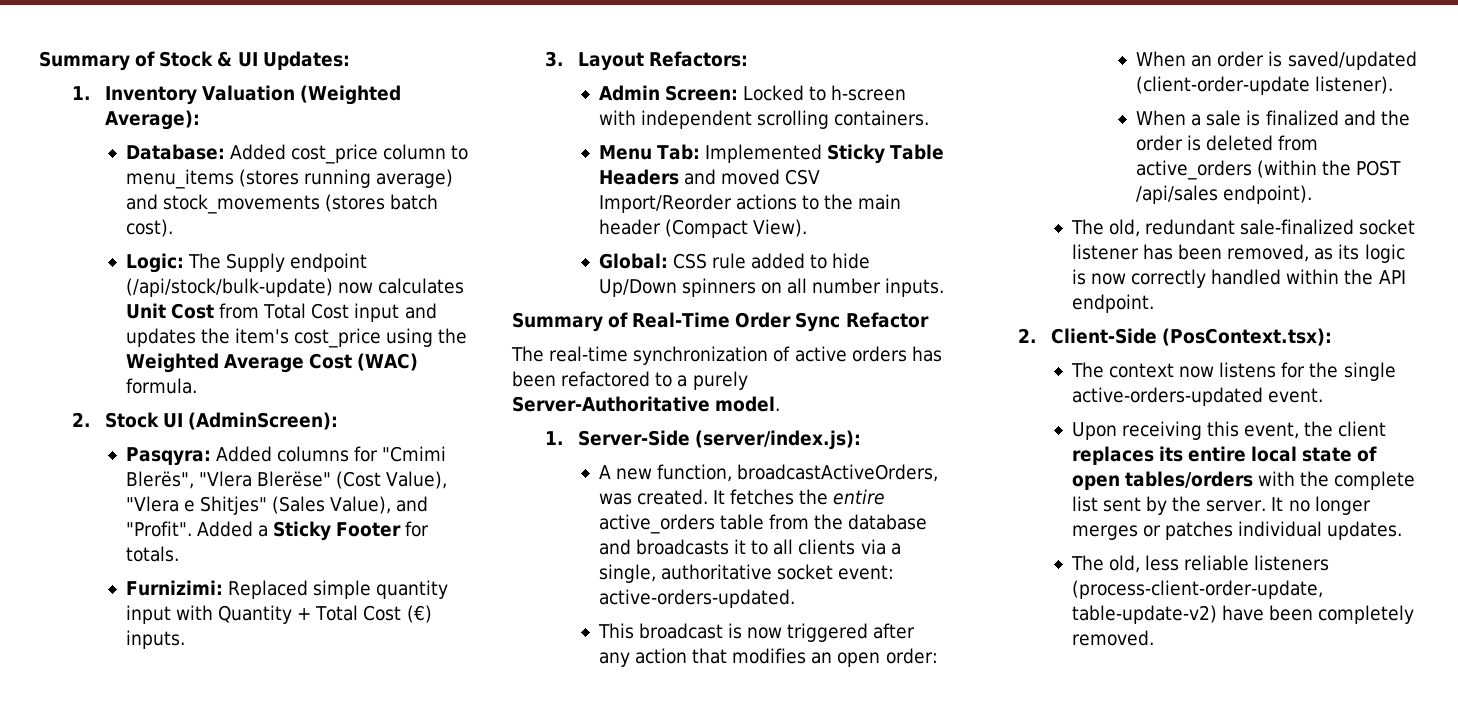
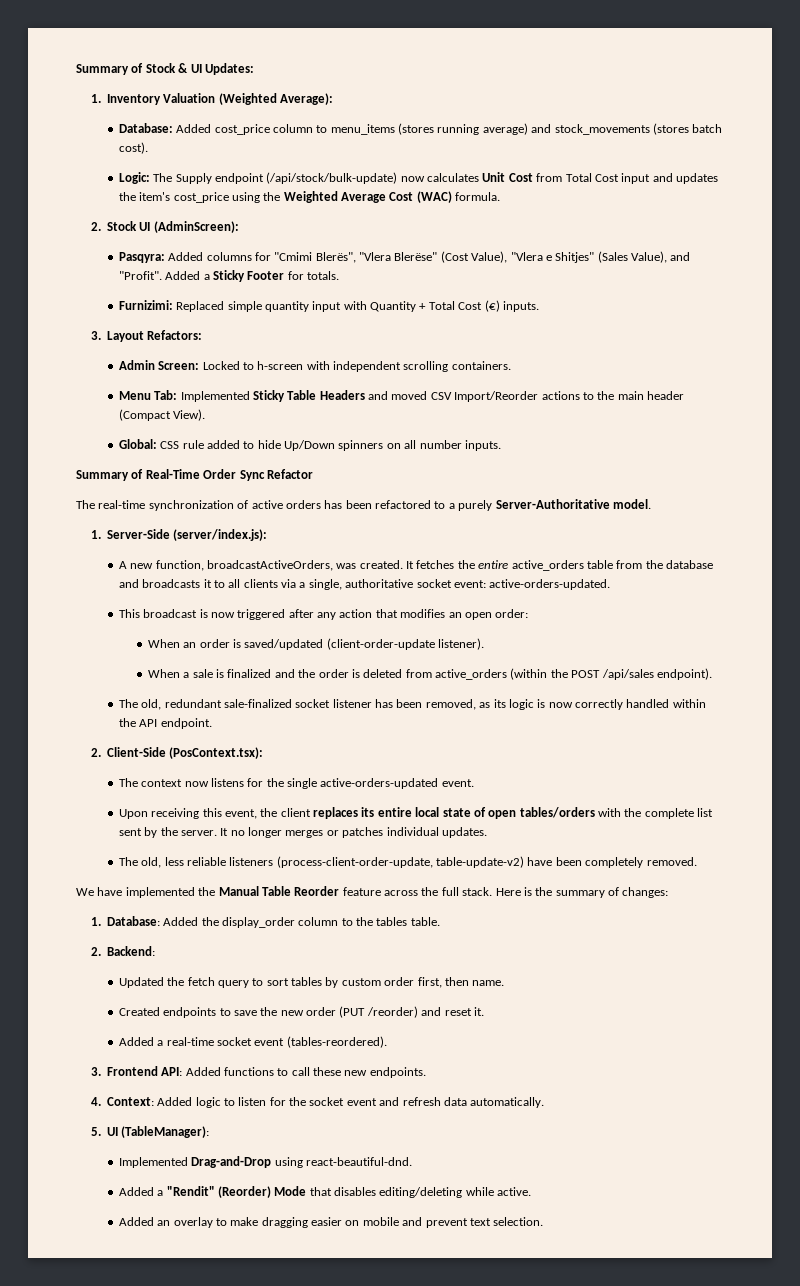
+ We have implemented the Manual Table Reorder feature across the full stack. Here is the summary of changes:
+ 1. Database: Added the display_order column to the tables table.
+ 2. Backend:
+ Updated the fetch query to sort tables by custom order first, then name.
+ Created endpoints to save the new order (PUT /reorder) and reset it.
+ Added a real-time socket event (tables-reordered).
+ 3. Frontend API: Added functions to call these new endpoints.
+ 4. Context: Added logic to listen for the socket event and refresh data automatically.
+ 5. UI (TableManager):
+ Implemented Drag-and-Drop using react-beautiful-dnd.
+ Added a "Rendit" (Reorder) Mode that disables editing/deleting while active.
+ Added an overlay to make dragging easier on mobile and prevent text selection.

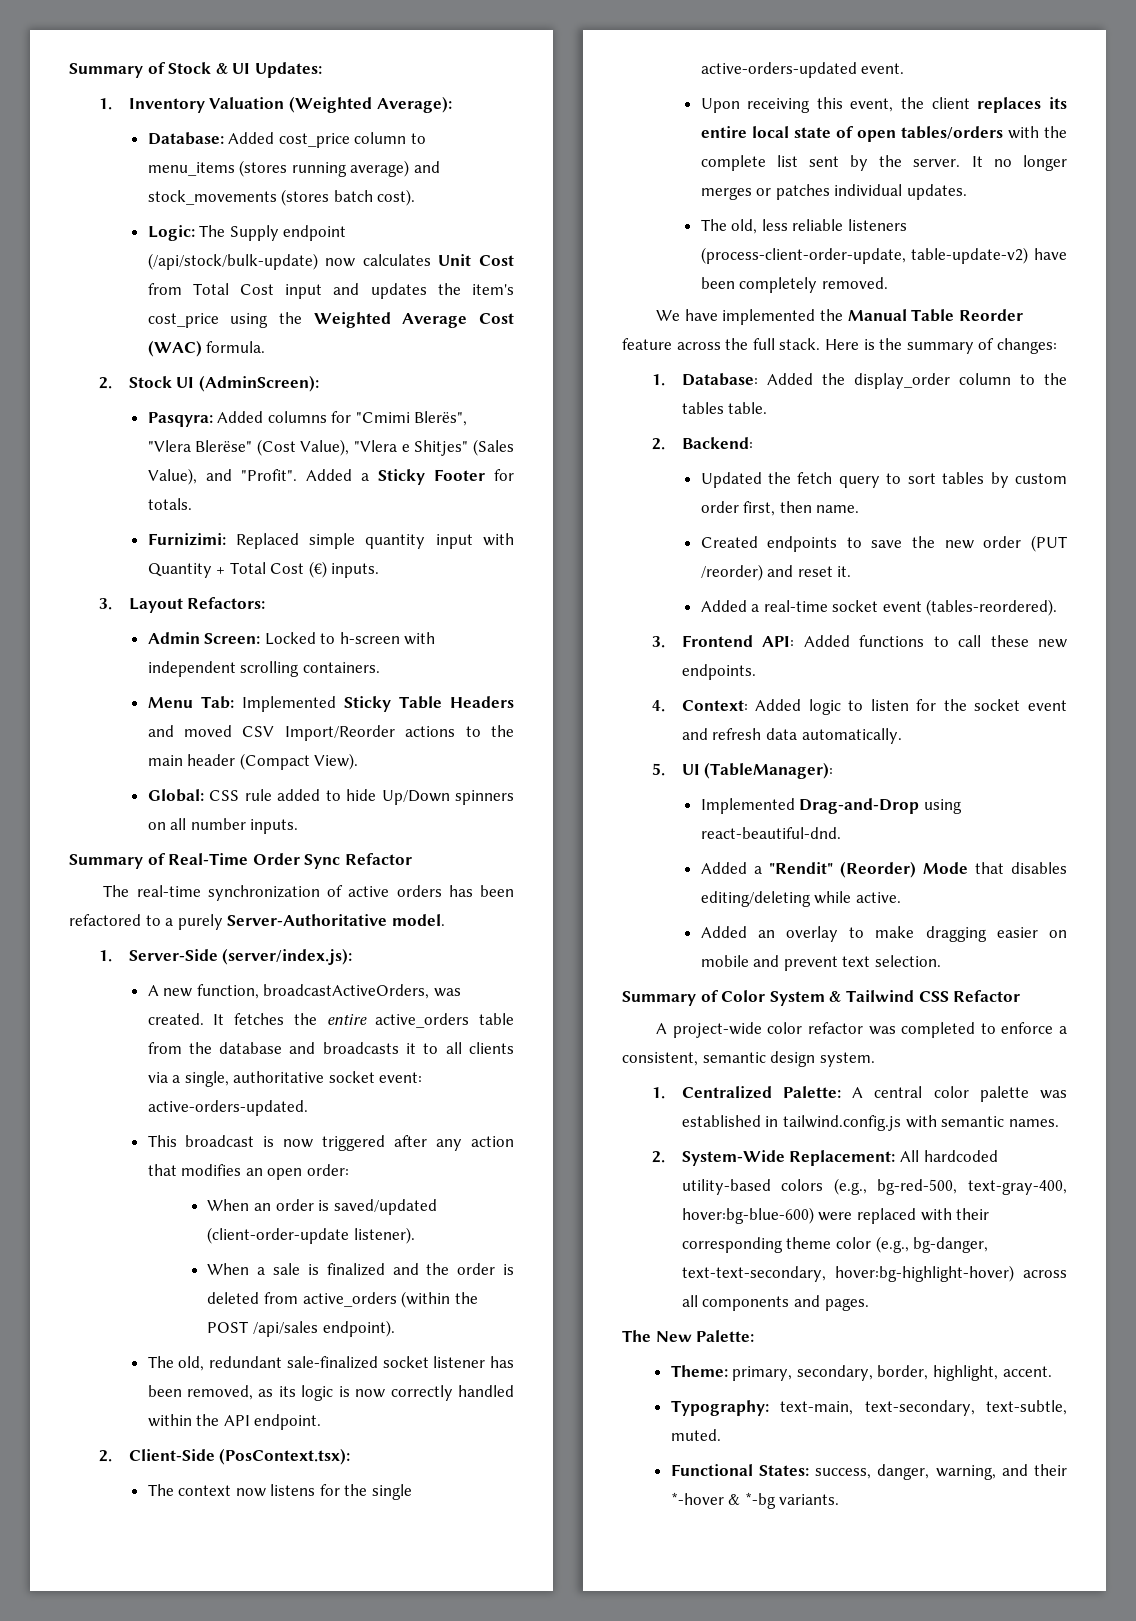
+ Summary of Color System & Tailwind CSS Refactor
+ A project-wide color refactor was completed to enforce a consistent, semantic design system.
+ 1. Centralized Palette: A central color palette was established in tailwind.config.js with semantic names.
+ 2. System-Wide Replacement: All hardcoded utility-based colors (e.g., bg-red-500, text-gray-400, hover:bg-blue-600) were replaced with their corresponding theme color (e.g., bg-danger, text-text-secondary, hover:bg-highlight-hover) across all components and pages.
+ The New Palette:
+ Theme: primary, secondary, border, highlight, accent.
+ Typography: text-main, text-secondary, text-subtle, muted.
+ Functional States: success, danger, warning, and their *-hover & *-bg variants.

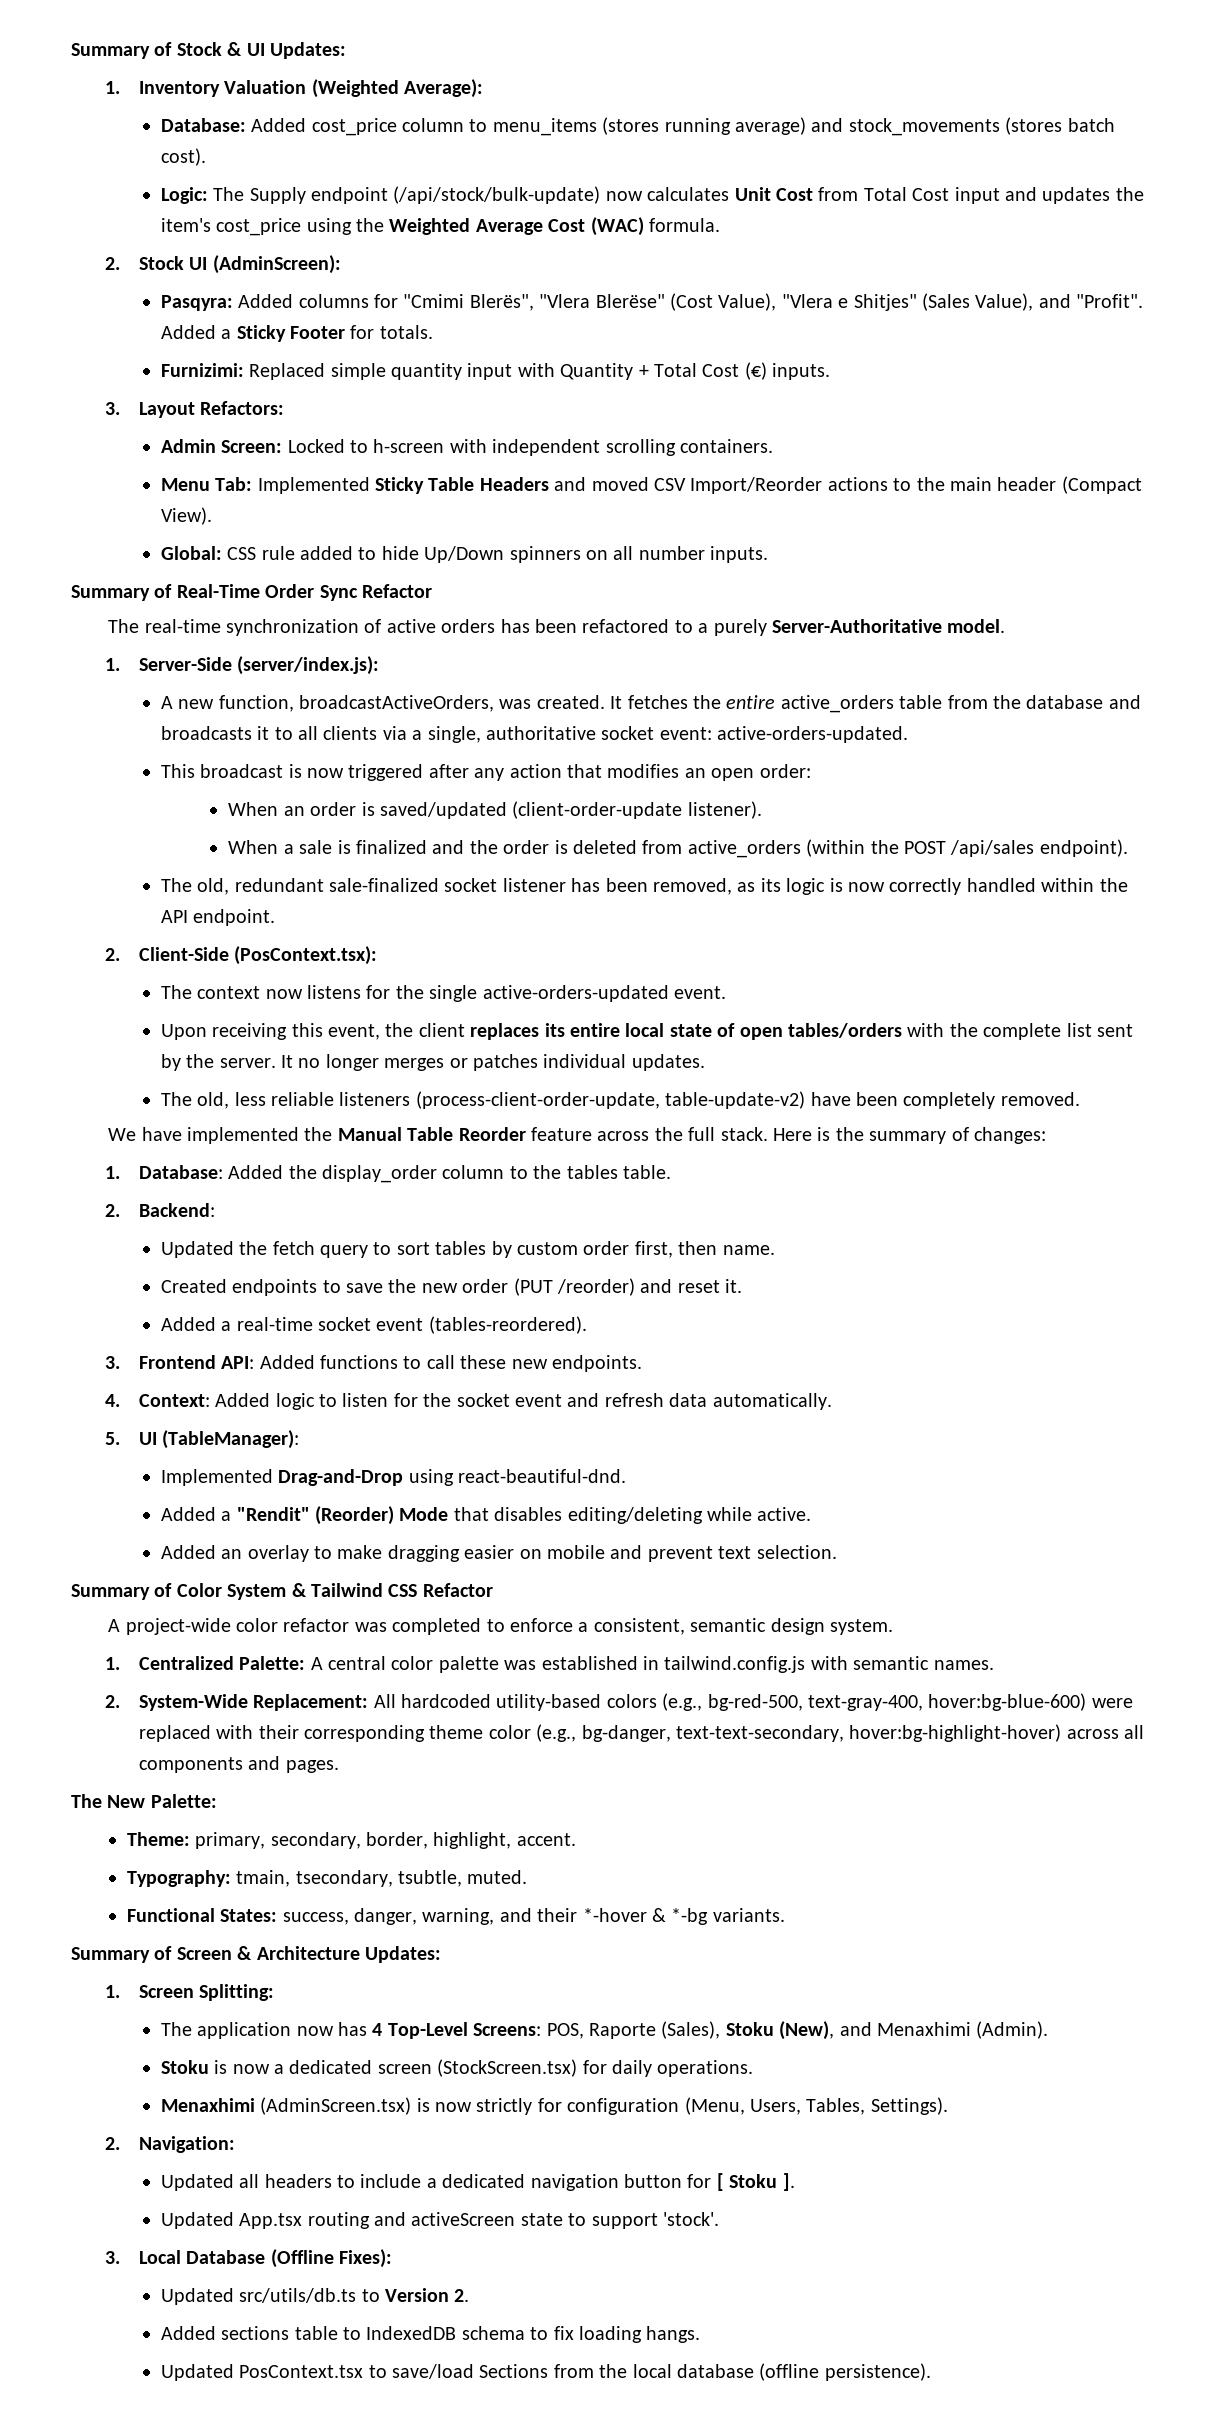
- Typography: text-main, text-secondary, text-subtle, muted.
+ Typography: tmain, tsecondary, tsubtle, muted.
+ Summary of Screen & Architecture Updates:
+ 1. Screen Splitting:
+ The application now has 4 Top-Level Screens: POS, Raporte (Sales), Stoku (New), and Menaxhimi (Admin).
+ Stoku is now a dedicated screen (StockScreen.tsx) for daily operations.
+ Menaxhimi (AdminScreen.tsx) is now strictly for configuration (Menu, Users, Tables, Settings).
+ 2. Navigation:
+ Updated all headers to include a dedicated navigation button for [ Stoku ].
+ Updated App.tsx routing and activeScreen state to support 'stock'.
+ 3. Local Database (Offline Fixes):
+ Updated src/utils/db.ts to Version 2.
+ Added sections table to IndexedDB schema to fix loading hangs.
+ Updated PosContext.tsx to save/load Sections from the local database (offline persistence).

